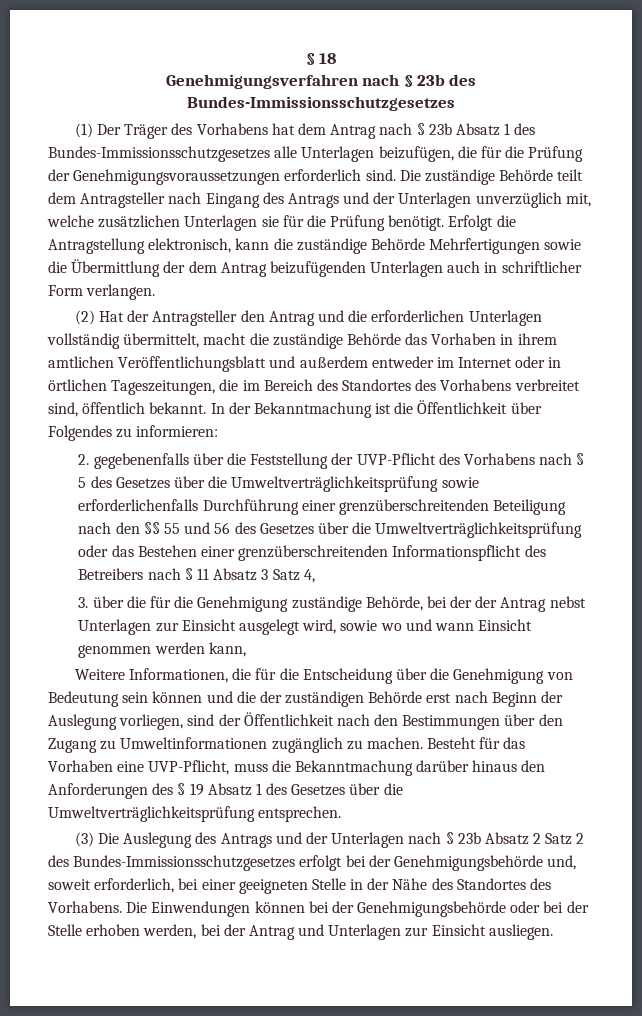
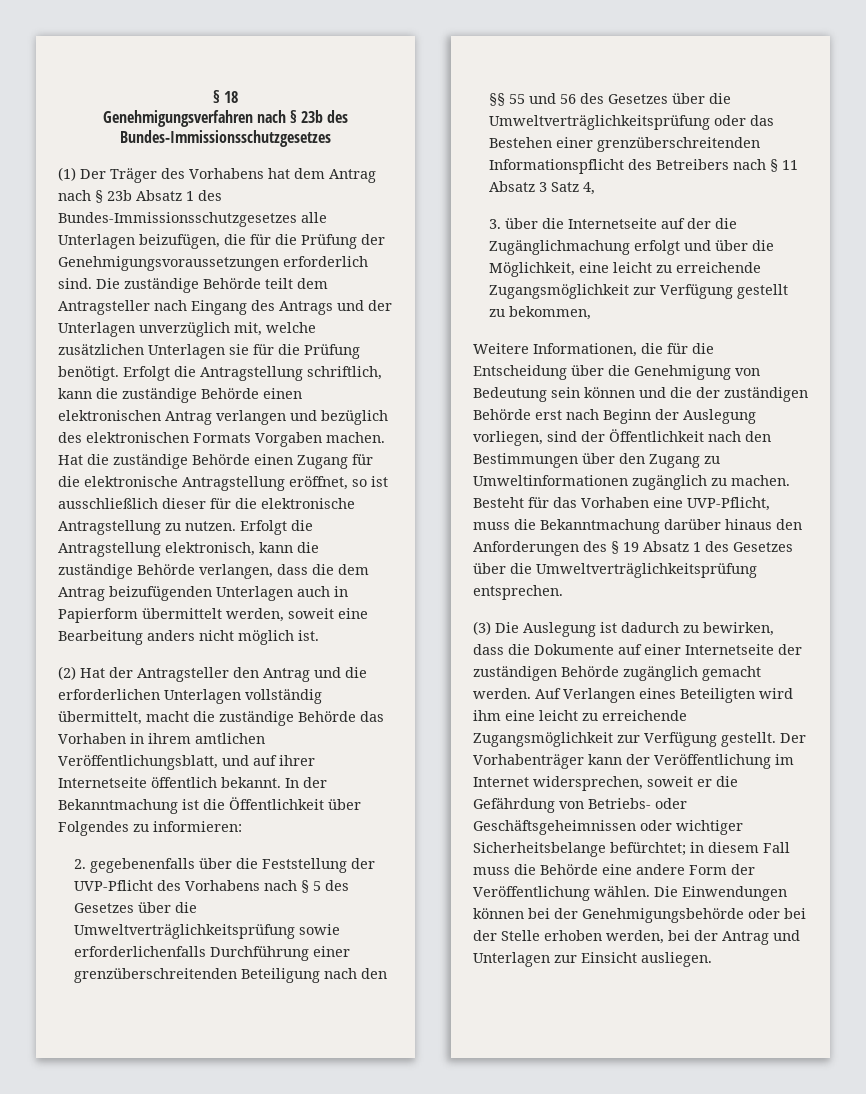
- Erfolgt die Antragstellung elektronisch, kann die zuständige Behörde Mehrfertigungen sowie die Übermittlung der dem Antrag beizufügenden Unterlagen auch in schriftlicher Form verlangen.
+ Erfolgt die Antragstellung schriftlich, kann die zuständige Behörde einen elektronischen Antrag verlangen und bezüglich des elektronischen Formats Vorgaben machen. Hat die zuständige Behörde einen Zugang für die elektronische Antragstellung eröffnet, so ist ausschließlich dieser für die elektronische Antragstellung zu nutzen. Erfolgt die Antragstellung elektronisch, kann die zuständige Behörde verlangen, dass die dem Antrag beizufügenden Unterlagen auch in Papierform übermittelt werden, soweit eine Bearbeitung anders nicht möglich ist.
- (2) Hat der Antragsteller den Antrag und die erforderlichen Unterlagen vollständig übermittelt, macht die zuständige Behörde das Vorhaben in ihrem amtlichen Veröffentlichungsblatt und außerdem entweder im Internet oder in örtlichen Tageszeitungen, die im Bereich des Standortes des Vorhabens verbreitet sind, öffentlich bekannt.
+ (2) Hat der Antragsteller den Antrag und die erforderlichen Unterlagen vollständig übermittelt, macht die zuständige Behörde das Vorhaben in ihrem amtlichen Veröffentlichungsblatt, und auf ihrer Internetseite öffentlich bekannt.
- 3. über die für die Genehmigung zuständige Behörde, bei der der Antrag nebst Unterlagen zur Einsicht ausgelegt wird, sowie wo und wann Einsicht genommen werden kann,
+ 3. über die Internetseite auf der die Zugänglichmachung erfolgt und über die Möglichkeit, eine leicht zu erreichende Zugangsmöglichkeit zur Verfügung gestellt zu bekommen,
- (3) Die Auslegung des Antrags und der Unterlagen nach § 23b Absatz 2 Satz 2 des Bundes-Immissionsschutzgesetzes erfolgt bei der Genehmigungsbehörde und, soweit erforderlich, bei einer geeigneten Stelle in der Nähe des Standortes des Vorhabens.
+ (3) Die Auslegung ist dadurch zu bewirken, dass die Dokumente auf einer Internetseite der zuständigen Behörde zugänglich gemacht werden. Auf Verlangen eines Beteiligten wird ihm eine leicht zu erreichende Zugangsmöglichkeit zur Verfügung gestellt. Der Vorhabenträger kann der Veröffentlichung im Internet widersprechen, soweit er die Gefährdung von Betriebs- oder Geschäftsgeheimnissen oder wichtiger Sicherheitsbelange befürchtet; in diesem Fall muss die Behörde eine andere Form der Veröffentlichung wählen.

